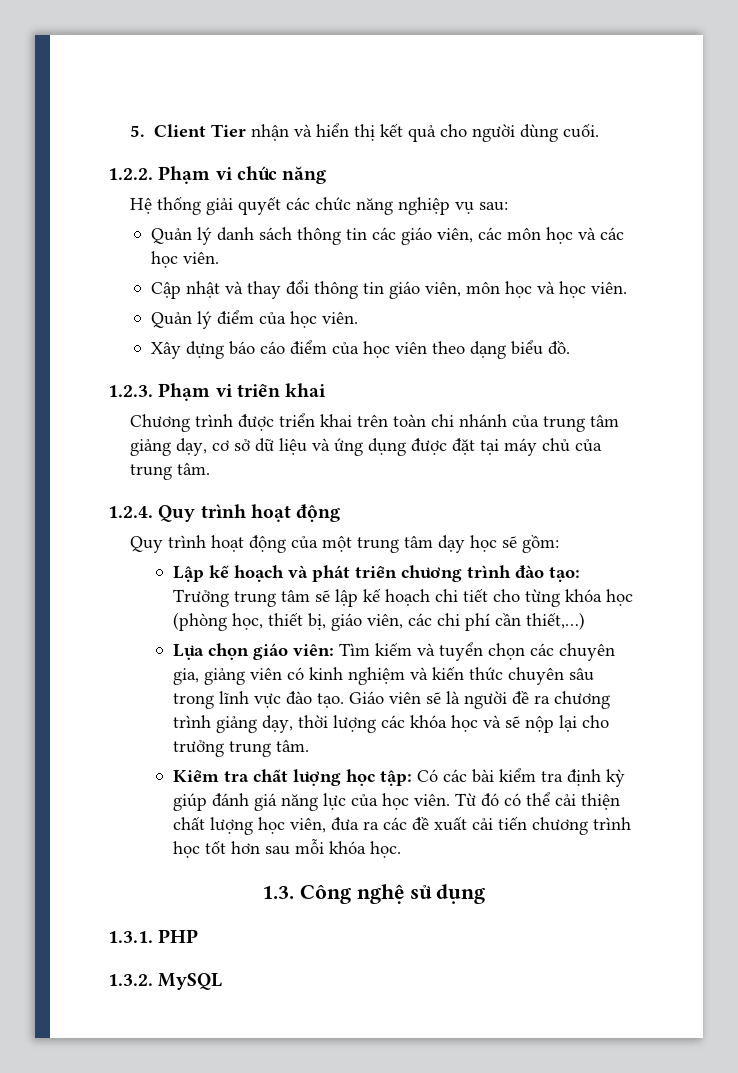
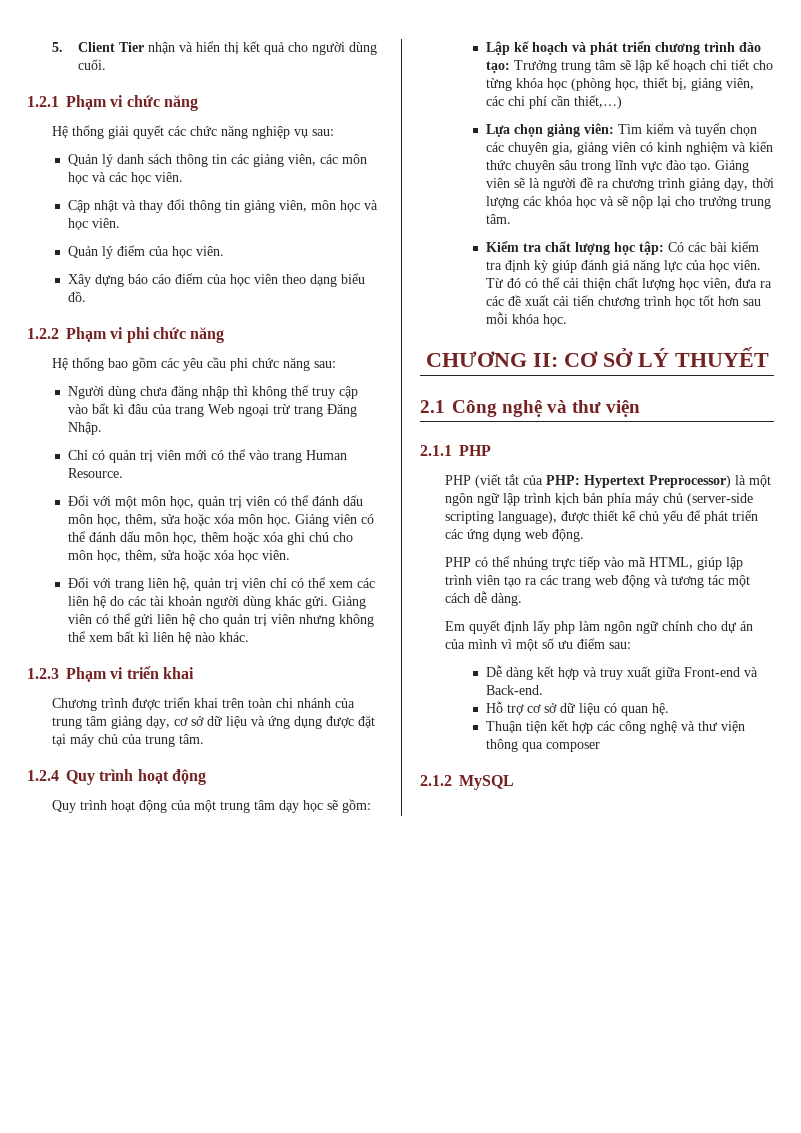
- 1.2.2. Phạm vi chức năng
+ 1.2.1 Phạm vi chức năng
- Quản lý danh sách thông tin các giáo viên, các môn học và các học viên.
+ Quản lý danh sách thông tin các giảng viên, các môn học và các học viên.
- Cập nhật và thay đổi thông tin giáo viên, môn học và học viên.
+ Cập nhật và thay đổi thông tin giảng viên, môn học và học viên.
- 1.2.3. Phạm vi triển khai
+ 1.2.2 Phạm vi phi chức năng
+ Hệ thống bao gồm các yêu cầu phi chức năng sau:
+ Người dùng chưa đăng nhập thì không thể truy cập vào bất kì đâu của trang Web ngoại trừ trang Đăng Nhập.
+ Chỉ có quản trị viên mới có thể vào trang Human Resource.
+ Đối với một môn học, quản trị viên có thể đánh dấu môn học, thêm, sửa hoặc xóa môn học. Giảng viên có thể đánh dấu môn học, thêm hoặc xóa ghi chú cho môn học, thêm, sửa hoặc xóa học viên.
+ Đối với trang liên hệ, quản trị viên chỉ có thể xem các liên hệ do các tài khoản người dùng khác gửi. Giảng viên có thể gửi liên hệ cho quản trị viên nhưng không thể xem bất kì liên hệ nào khác.
+ 1.2.3 Phạm vi triển khai
- 1.2.4. Quy trình hoạt động
+ 1.2.4 Quy trình hoạt động
- Lập kế hoạch và phát triển chương trình đào tạo: Trưởng trung tâm sẽ lập kế hoạch chi tiết cho từng khóa học (phòng học, thiết bị, giáo viên, các chi phí cần thiết,…)
+ Lập kế hoạch và phát triển chương trình đào tạo: Trưởng trung tâm sẽ lập kế hoạch chi tiết cho từng khóa học (phòng học, thiết bị, giảng viên, các chi phí cần thiết,…)
- Lựa chọn giáo viên: Tìm kiếm và tuyển chọn các chuyên gia, giảng viên có kinh nghiệm và kiến thức chuyên sâu trong lĩnh vực đào tạo.
+ Lựa chọn giảng viên: Tìm kiếm và tuyển chọn các chuyên gia, giảng viên có kinh nghiệm và kiến thức chuyên sâu trong lĩnh vực đào tạo.
- Giáo viên sẽ là người đề ra chương trình giảng dạy, thời lượng các khóa học và sẽ nộp lại cho trưởng trung tâm.
+ Giảng viên sẽ là người đề ra chương trình giảng dạy, thời lượng các khóa học và sẽ nộp lại cho trưởng trung tâm.
- 1.3. Công nghệ sử dụng
- 1.3.1. PHP
- 1.3.2. MySQL
+ CHƯƠNG II: CƠ SỞ LÝ THUYẾT
+ 2.1 Công nghệ và thư viện
+ 2.1.1 PHP
+ PHP (viết tắt của PHP: Hypertext Preprocessor) là một ngôn ngữ lập trình kịch bản phía máy chủ (server-side scripting language), được thiết kế chủ yếu để phát triển các ứng dụng web động.
+ PHP có thể nhúng trực tiếp vào mã HTML, giúp lập trình viên tạo ra các trang web động và tương tác một cách dễ dàng.
+ Em quyết định lấy php làm ngôn ngữ chính cho dự án của mình vì một số ưu điểm sau:
+ Dễ dàng kết hợp và truy xuất giữa Front-end và Back-end.
+ Hỗ trợ cơ sở dữ liệu có quan hệ.
+ Thuận tiện kết hợp các công nghệ và thư viện thông qua composer
+ 2.1.2 MySQL

